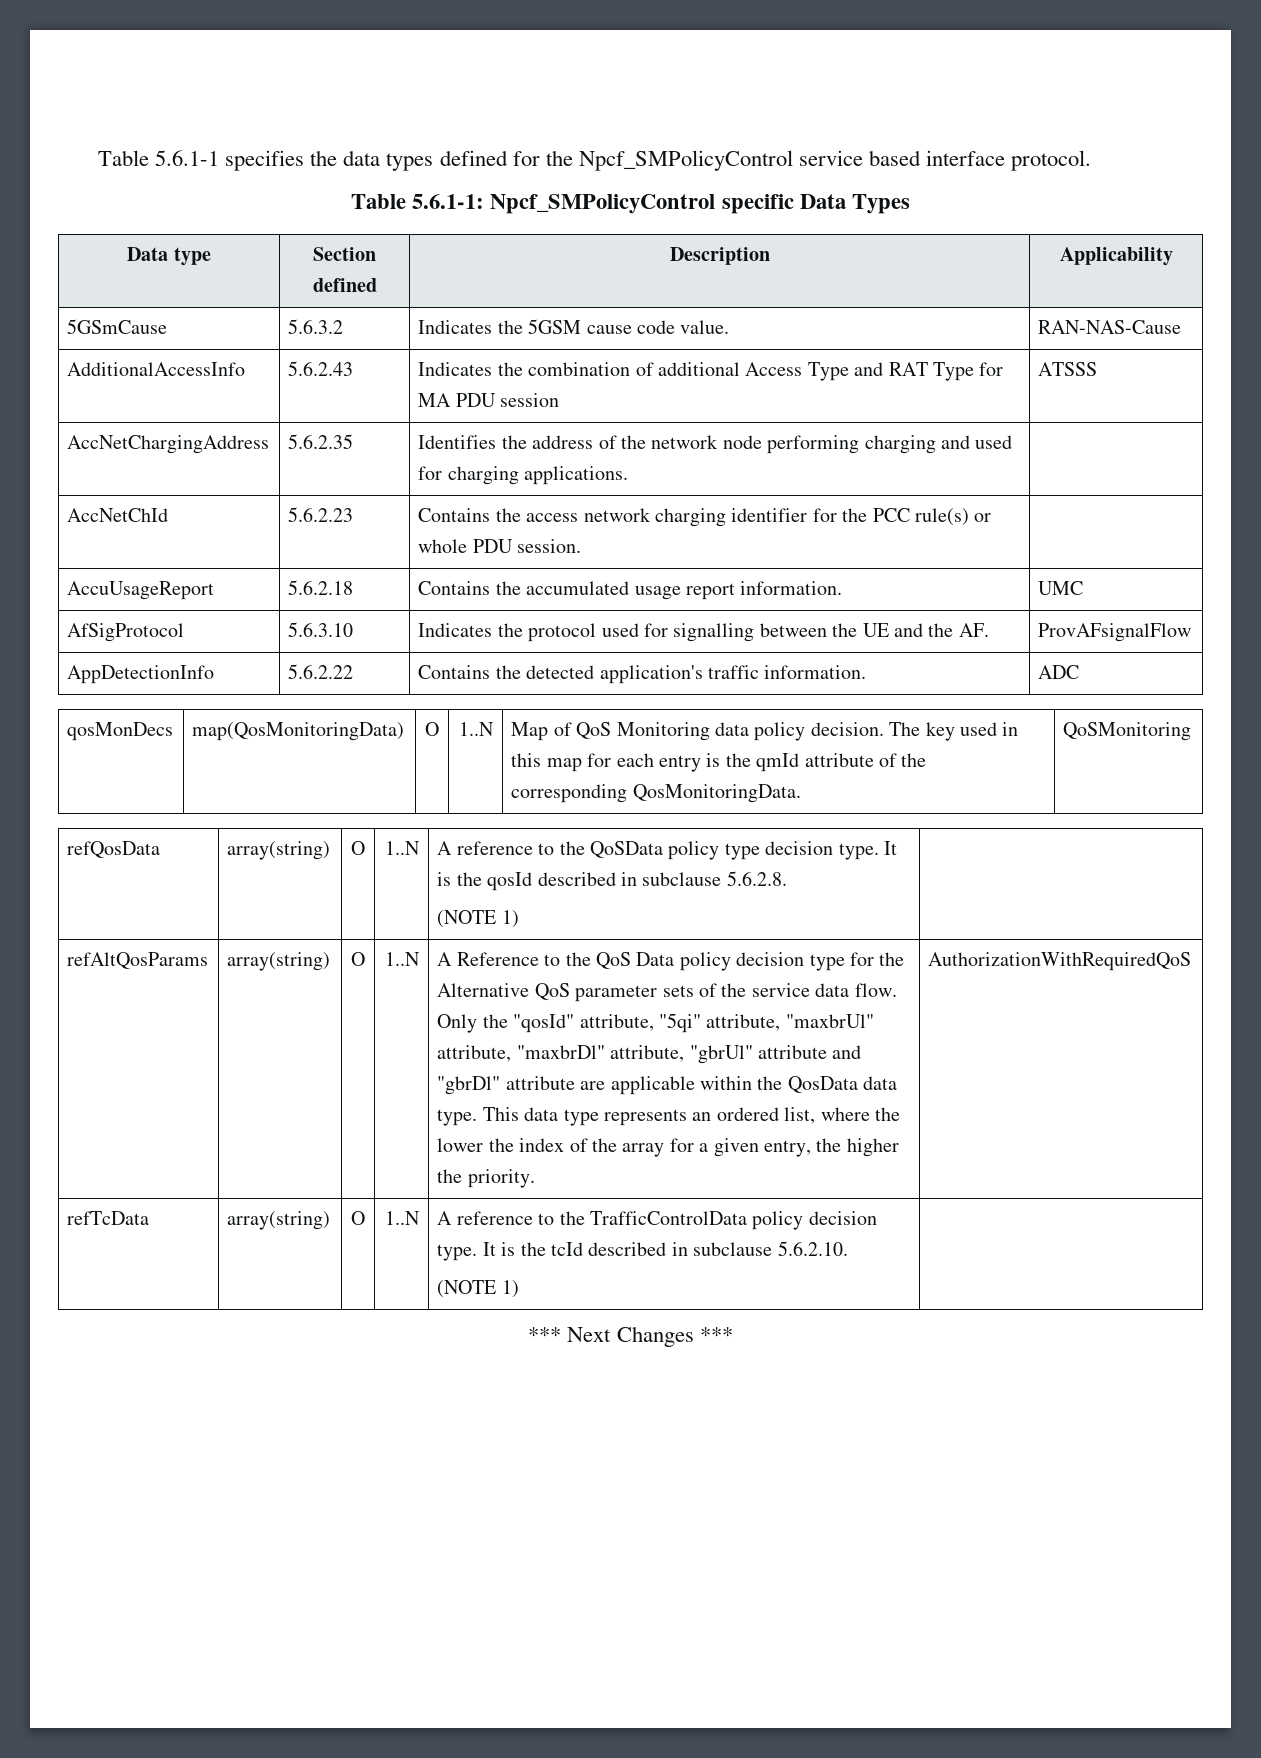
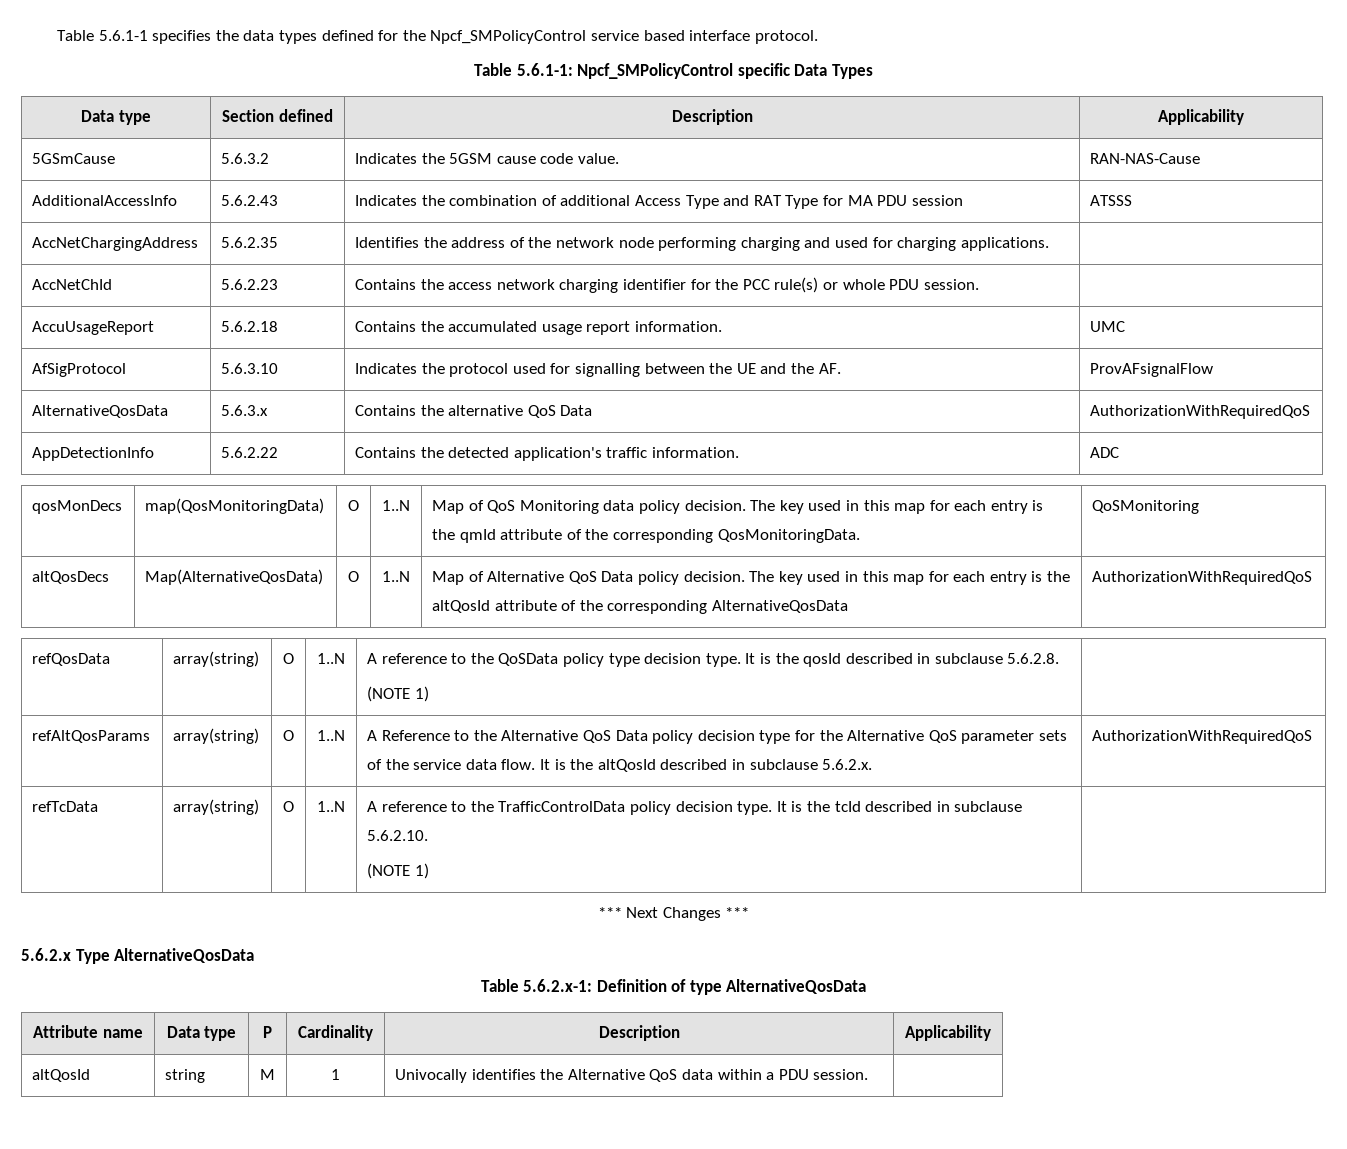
+ AlternativeQosData | 5.6.3.x | Contains the alternative QoS Data | AuthorizationWithRequiredQoS
+ altQosDecs | Map(AlternativeQosData) | O | 1..N | Map of Alternative QoS Data policy decision. The key used in this map for each entry is the altQosId attribute of the corresponding AlternativeQosData | AuthorizationWithRequiredQoS
- A Reference to the QoS Data policy decision type for the Alternative QoS parameter sets of the service data flow.
+ A Reference to the Alternative QoS Data policy decision type for the Alternative QoS parameter sets of the service data flow.
- Only the "qosId" attribute, "5qi" attribute, "maxbrUl" attribute, "maxbrDl" attribute, "gbrUl" attribute and "gbrDl" attribute are applicable within the QosData data type. This data type represents an ordered list, where the lower the index of the array for a given entry, the higher the priority.
+ It is the altQosId described in subclause 5.6.2.x.
+ 5.6.2.x Type AlternativeQosData
+ Table 5.6.2.x-1: Definition of type AlternativeQosData
+ Attribute name | Data type | P | Cardinality | Description | Applicability
+ altQosId | string | M | 1 | Univocally identifies the Alternative QoS data within a PDU session. |

